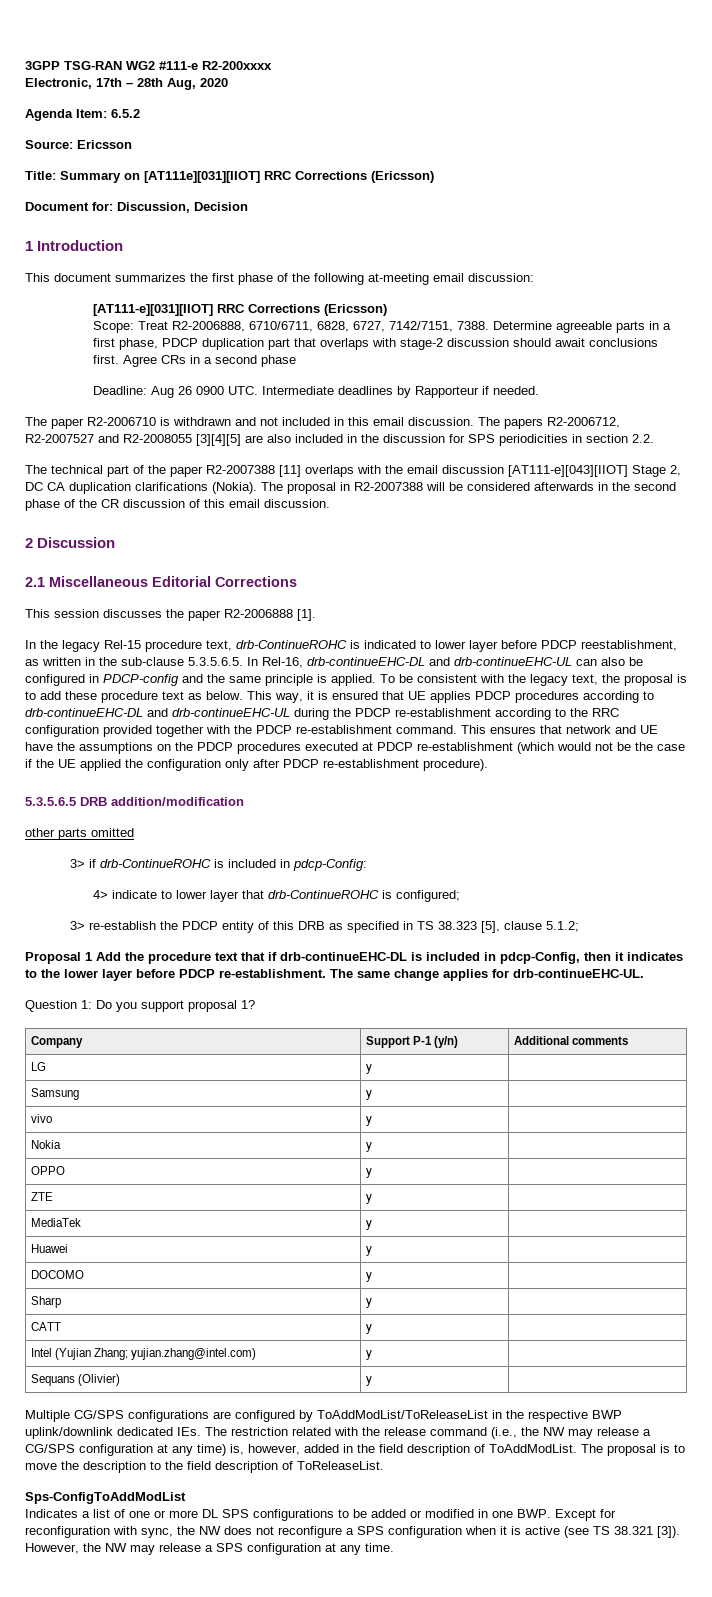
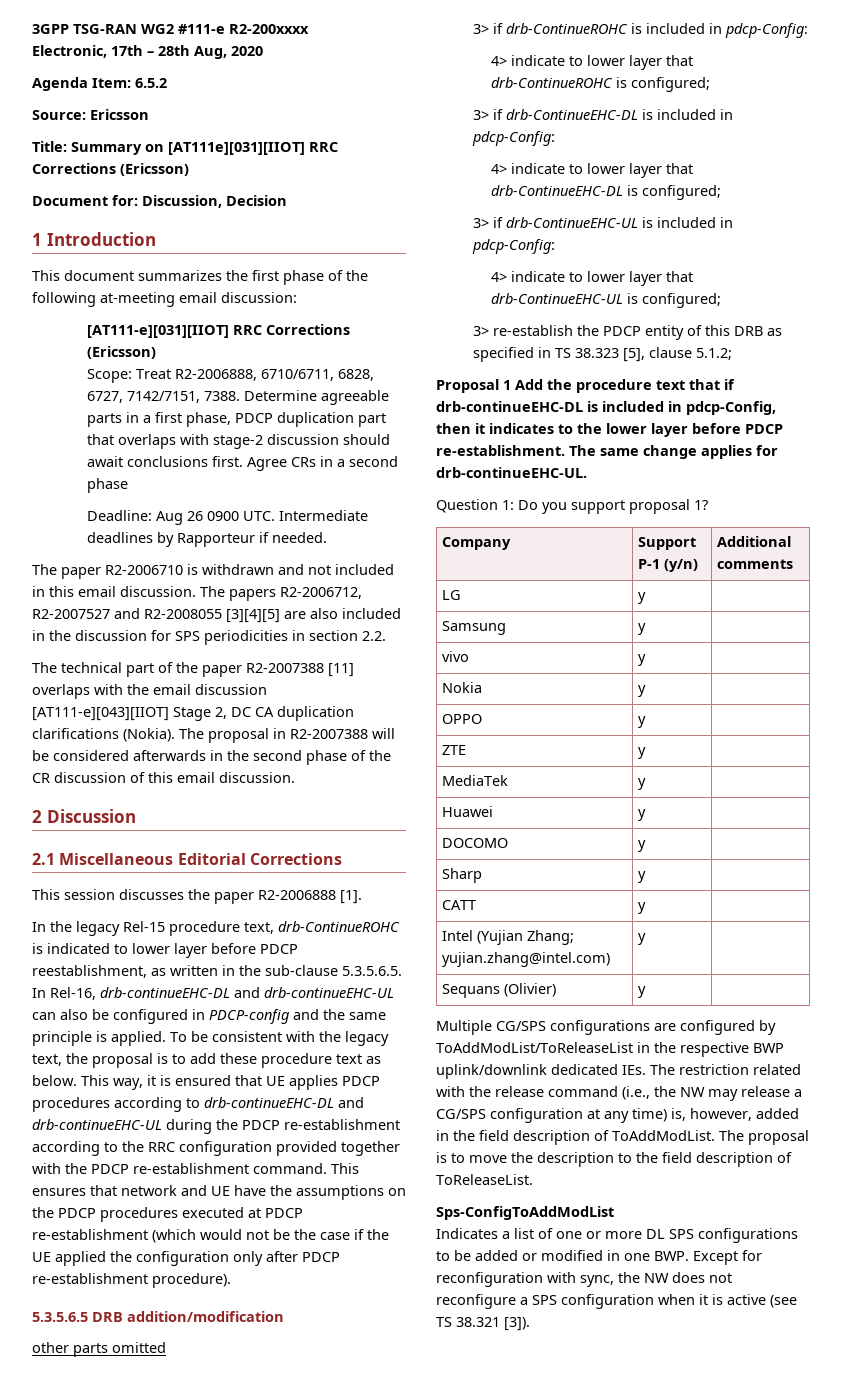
+ 3> if drb-ContinueEHC-DL is included in pdcp-Config:
+ 4> indicate to lower layer that drb-ContinueEHC-DL is configured;
+ 3> if drb-ContinueEHC-UL is included in pdcp-Config:
+ 4> indicate to lower layer that drb-ContinueEHC-UL is configured;
- However, the NW may release a SPS configuration at any time.

